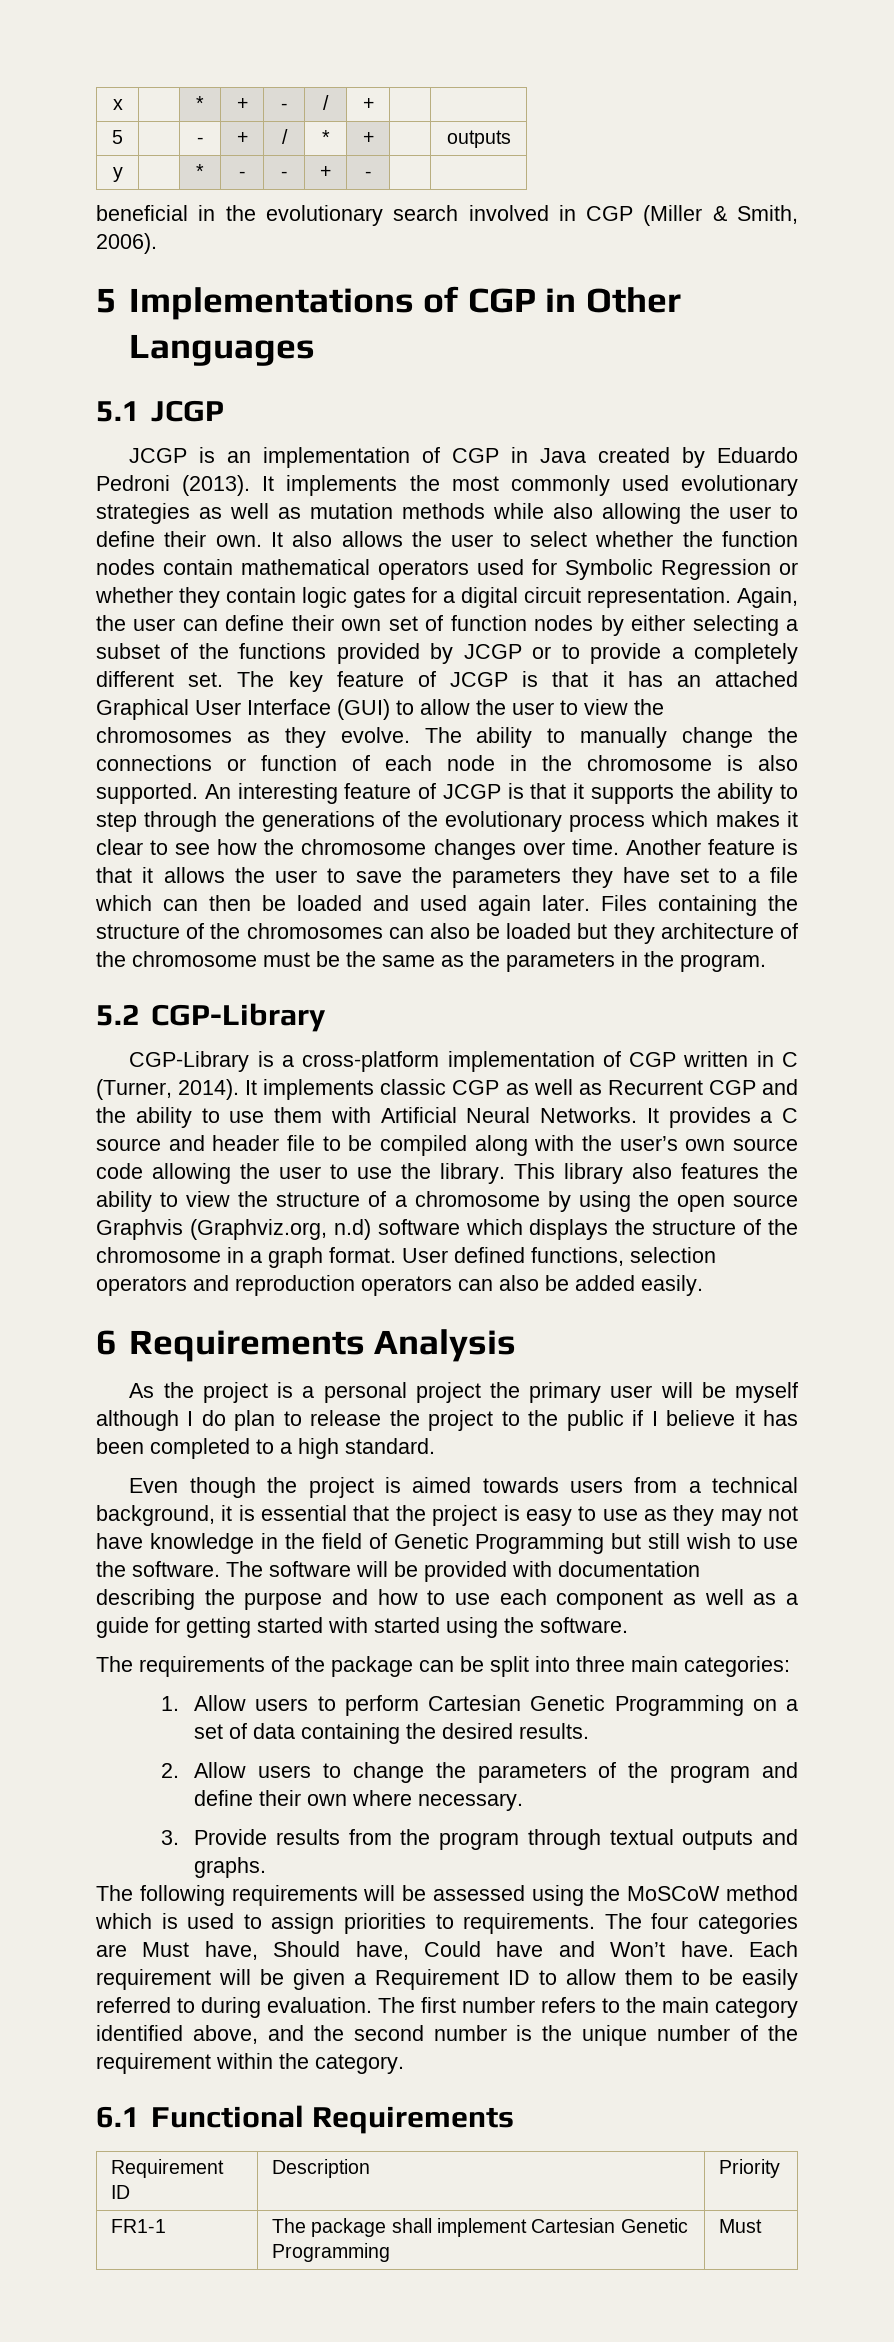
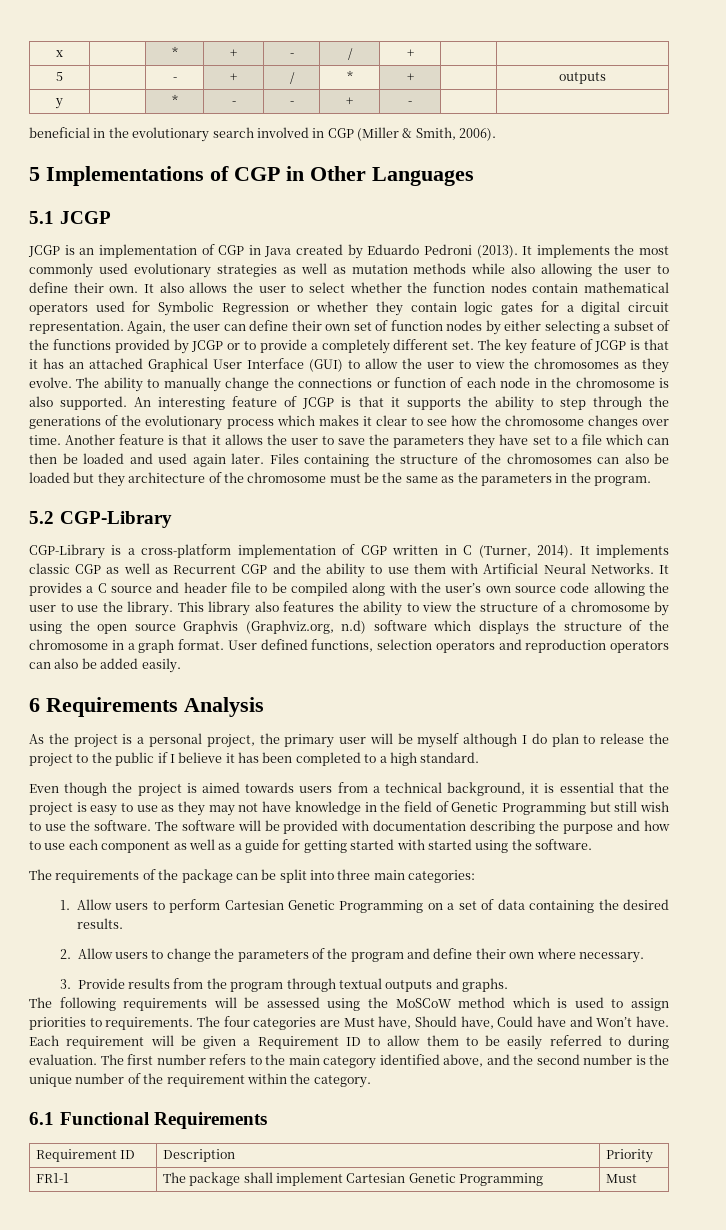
- As the project is a personal project the primary user will be myself although I do plan to release the project to the public if I believe it has been completed to a high standard.
+ As the project is a personal project, the primary user will be myself although I do plan to release the project to the public if I believe it has been completed to a high standard.

